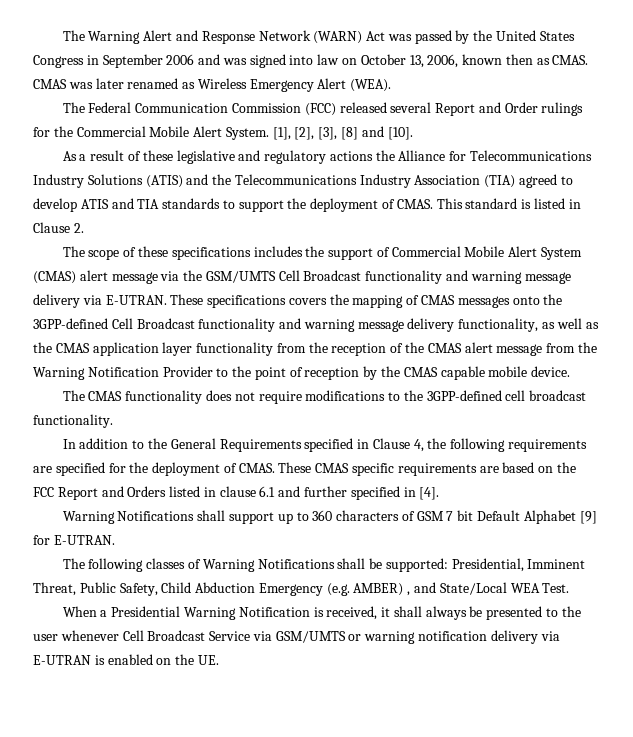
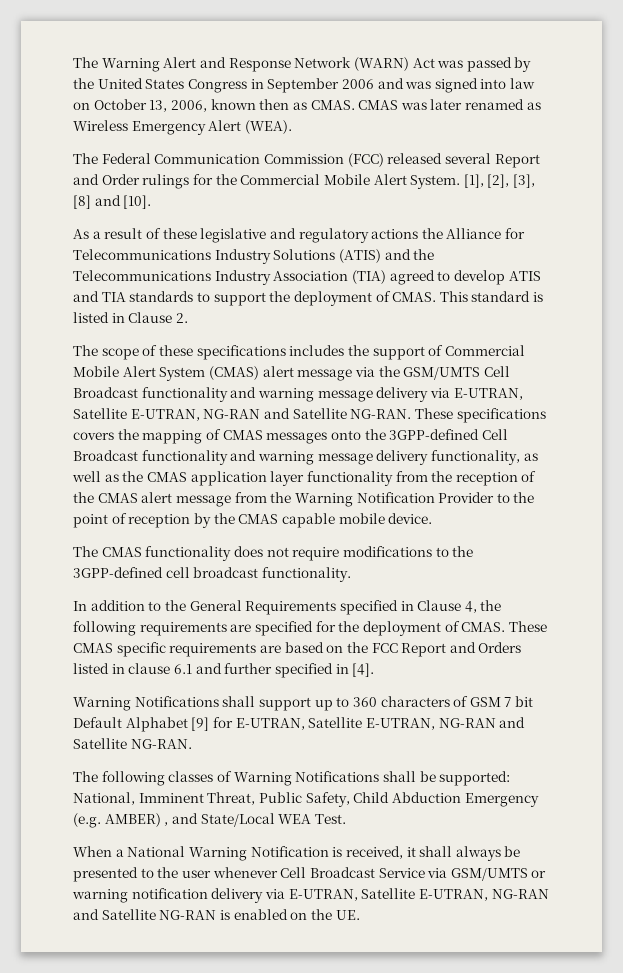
- The scope of these specifications includes the support of Commercial Mobile Alert System (CMAS) alert message via the GSM/UMTS Cell Broadcast functionality and warning message delivery via E-UTRAN.
+ The scope of these specifications includes the support of Commercial Mobile Alert System (CMAS) alert message via the GSM/UMTS Cell Broadcast functionality and warning message delivery via E-UTRAN, Satellite E-UTRAN, NG-RAN and Satellite NG-RAN.
- Warning Notifications shall support up to 360 characters of GSM 7 bit Default Alphabet [9] for E-UTRAN.
+ Warning Notifications shall support up to 360 characters of GSM 7 bit Default Alphabet [9] for E-UTRAN, Satellite E-UTRAN, NG-RAN and Satellite NG-RAN.
- The following classes of Warning Notifications shall be supported: Presidential, Imminent Threat, Public Safety, Child Abduction Emergency (e.g. AMBER) , and State/Local WEA Test.
+ The following classes of Warning Notifications shall be supported: National, Imminent Threat, Public Safety, Child Abduction Emergency (e.g. AMBER) , and State/Local WEA Test.
- When a Presidential Warning Notification is received, it shall always be presented to the user whenever Cell Broadcast Service via GSM/UMTS or warning notification delivery via E-UTRAN is enabled on the UE.
+ When a National Warning Notification is received, it shall always be presented to the user whenever Cell Broadcast Service via GSM/UMTS or warning notification delivery via E-UTRAN, Satellite E-UTRAN, NG-RAN and Satellite NG-RAN is enabled on the UE.

